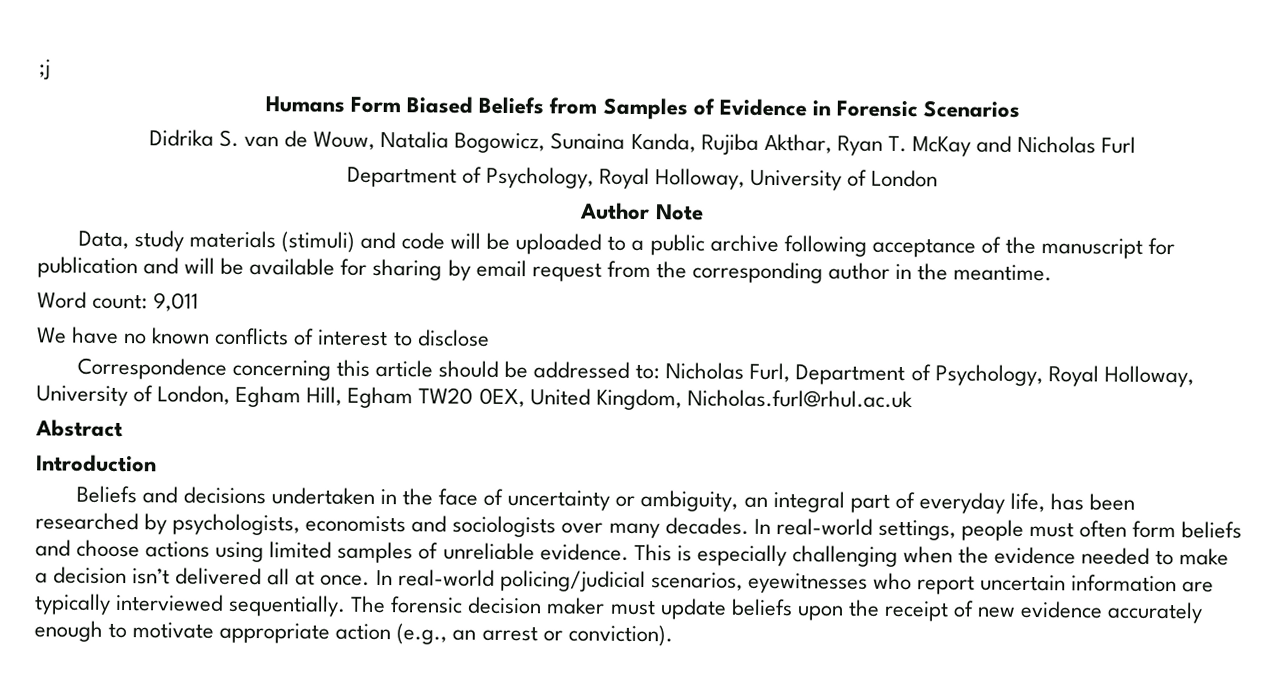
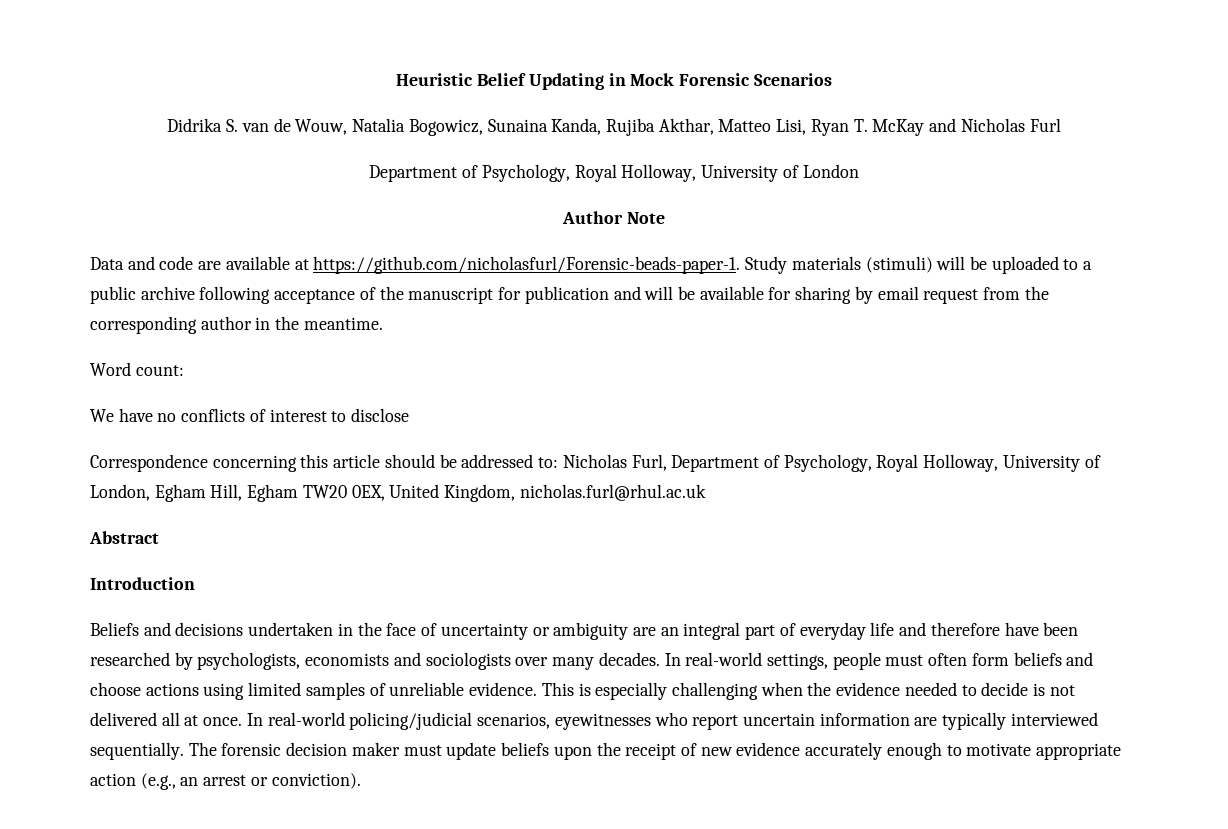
- ;j
- Humans Form Biased Beliefs from Samples of Evidence in Forensic Scenarios
+ Heuristic Belief Updating in Mock Forensic Scenarios
- Didrika S. van de Wouw, Natalia Bogowicz, Sunaina Kanda, Rujiba Akthar, Ryan T. McKay and Nicholas Furl
+ Didrika S. van de Wouw, Natalia Bogowicz, Sunaina Kanda, Rujiba Akthar, Matteo Lisi, Ryan T. McKay and Nicholas Furl
- Data, study materials (stimuli) and code will be uploaded to a public archive following acceptance of the manuscript for publication and will be available for sharing by email request from the corresponding author in the meantime.
+ Data and code are available at https://github.com/nicholasfurl/Forensic-beads-paper-1. Study materials (stimuli) will be uploaded to a public archive following acceptance of the manuscript for publication and will be available for sharing by email request from the corresponding author in the meantime.
- Word count: 9,011
+ Word count:
- We have no known conflicts of interest to disclose
+ We have no conflicts of interest to disclose
- Correspondence concerning this article should be addressed to: Nicholas Furl, Department of Psychology, Royal Holloway, University of London, Egham Hill, Egham TW20 0EX, United Kingdom, Nicholas.furl@rhul.ac.uk
+ Correspondence concerning this article should be addressed to: Nicholas Furl, Department of Psychology, Royal Holloway, University of London, Egham Hill, Egham TW20 0EX, United Kingdom, nicholas.furl@rhul.ac.uk
- Beliefs and decisions undertaken in the face of uncertainty or ambiguity, an integral part of everyday life, has been researched by psychologists, economists and sociologists over many decades.
+ Beliefs and decisions undertaken in the face of uncertainty or ambiguity are an integral part of everyday life and therefore have been researched by psychologists, economists and sociologists over many decades.
- This is especially challenging when the evidence needed to make a decision isn’t delivered all at once.
+ This is especially challenging when the evidence needed to decide is not delivered all at once.

